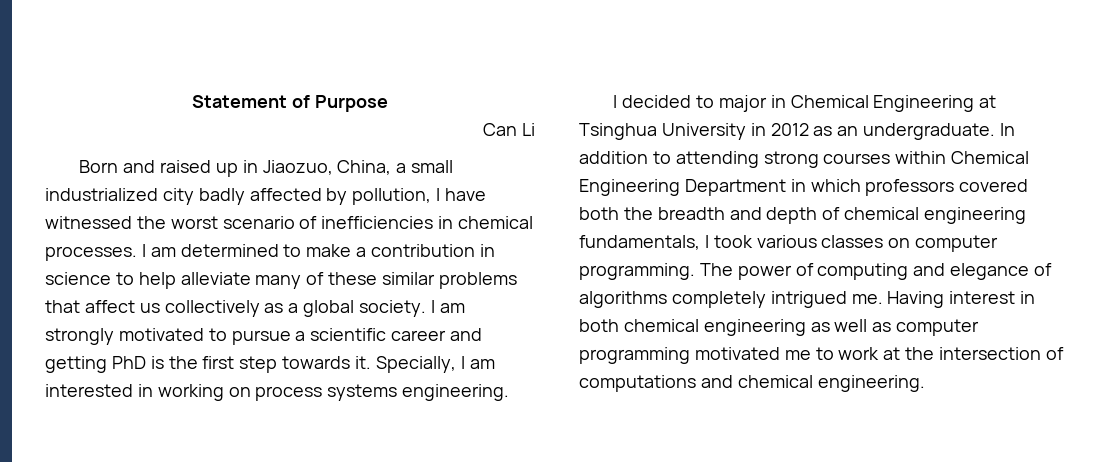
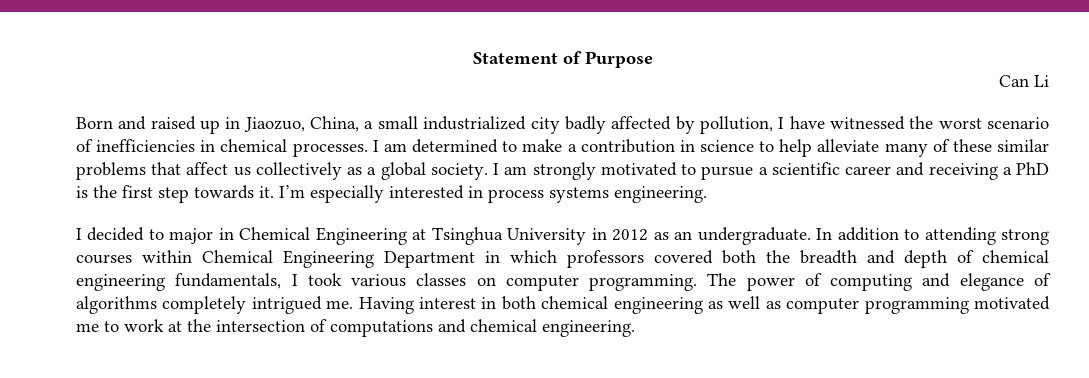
- I am strongly motivated to pursue a scientific career and getting PhD is the first step towards it.
+ I am strongly motivated to pursue a scientific career and receiving a PhD is the first step towards it.
- Specially, I am interested in working on process systems engineering.
+ I’m especially interested in process systems engineering.

